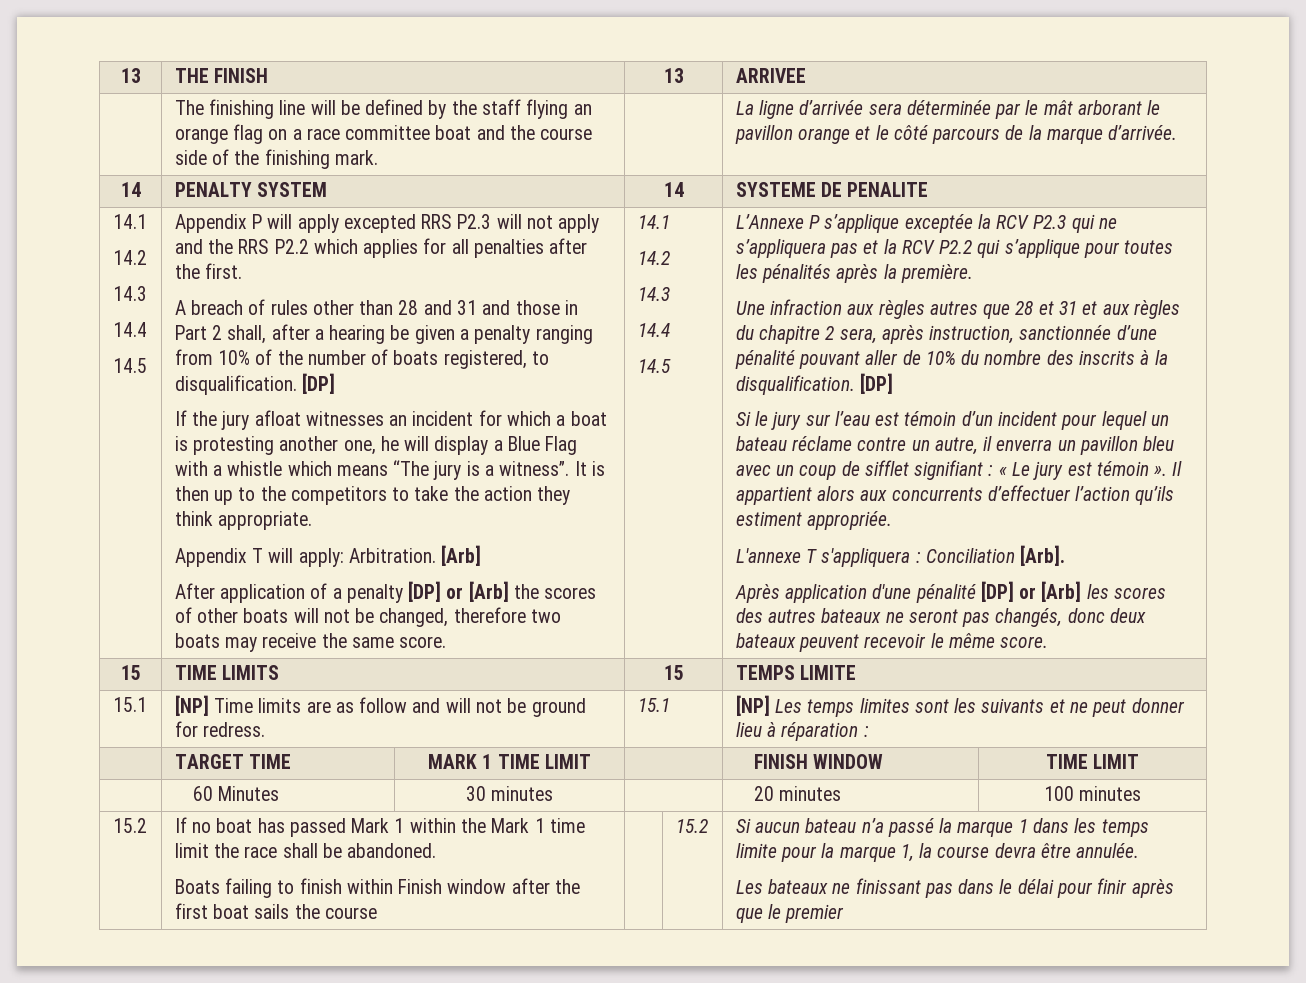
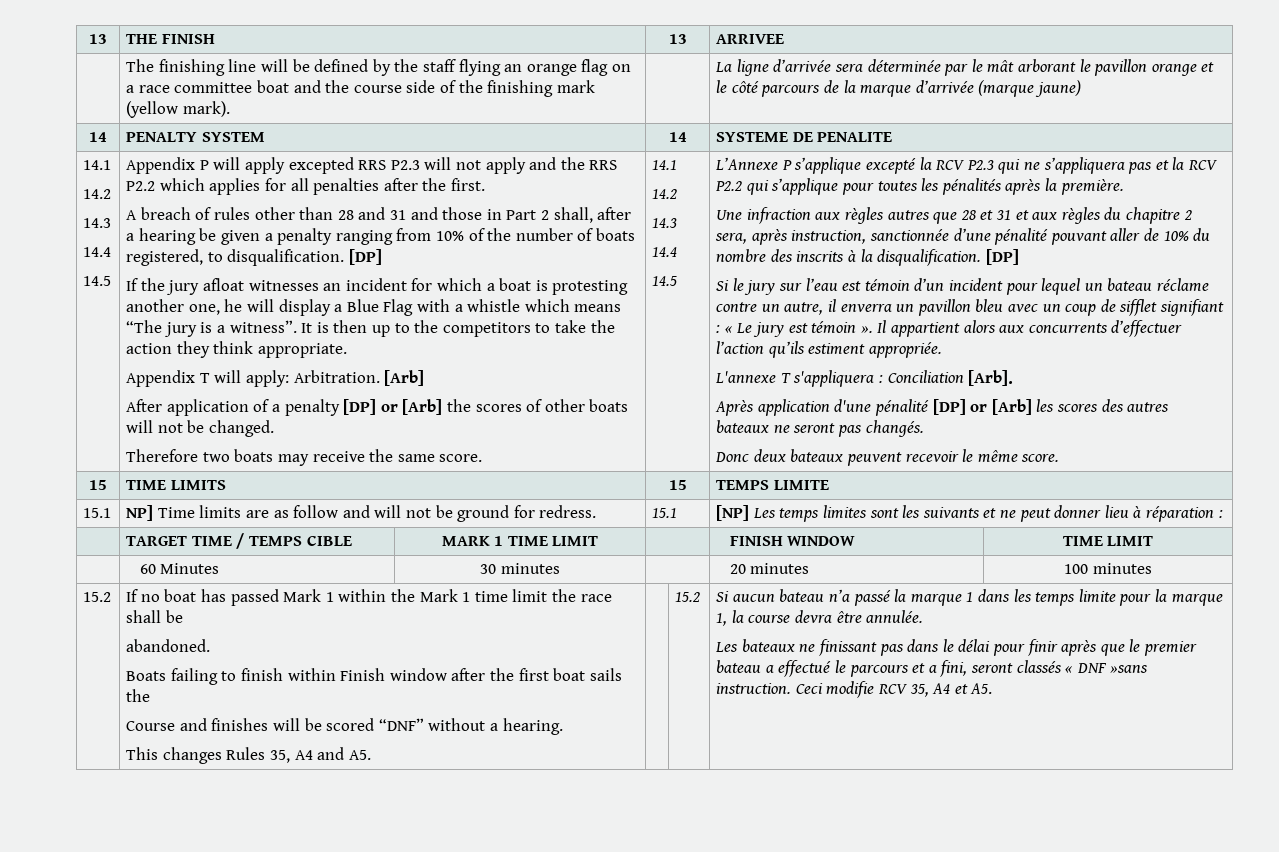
- The finishing line will be defined by the staff flying an orange flag on a race committee boat and the course side of the finishing mark.
+ The finishing line will be defined by the staff flying an orange flag on a race committee boat and the course side of the finishing mark (yellow mark).
- La ligne d’arrivée sera déterminée par le mât arborant le pavillon orange et le côté parcours de la marque d’arrivée.
+ La ligne d’arrivée sera déterminée par le mât arborant le pavillon orange et le côté parcours de la marque d’arrivée (marque jaune)
- After application of a penalty [DP] or [Arb] the scores of other boats will not be changed, therefore two boats may receive the same score.
+ After application of a penalty [DP] or [Arb] the scores of other boats will not be changed.
+ Therefore two boats may receive the same score.
- L’Annexe P s’applique exceptée la RCV P2.3 qui ne s’appliquera pas et la RCV P2.2 qui s’applique pour toutes les pénalités après la première.
+ L’Annexe P s’applique excepté la RCV P2.3 qui ne s’appliquera pas et la RCV P2.2 qui s’applique pour toutes les pénalités après la première.
- Après application d'une pénalité [DP] or [Arb] les scores des autres bateaux ne seront pas changés, donc deux bateaux peuvent recevoir le même score.
+ Après application d'une pénalité [DP] or [Arb] les scores des autres bateaux ne seront pas changés.
+ Donc deux bateaux peuvent recevoir le même score.
- 15.1 | [NP] Time limits are as follow and will not be ground for redress. | 15.1 | [NP] Les temps limites sont les suivants et ne peut donner lieu à réparation :
+ 15.1 | NP] Time limits are as follow and will not be ground for redress. | 15.1 | [NP] Les temps limites sont les suivants et ne peut donner lieu à réparation :
- | TARGET TIME | MARK 1 TIME LIMIT | | FINISH WINDOW | TIME LIMIT
+ | TARGET TIME / TEMPS CIBLE | MARK 1 TIME LIMIT | | FINISH WINDOW | TIME LIMIT
- If no boat has passed Mark 1 within the Mark 1 time limit the race shall be abandoned.
+ If no boat has passed Mark 1 within the Mark 1 time limit the race shall be
+ abandoned.
- Boats failing to finish within Finish window after the first boat sails the course
+ Boats failing to finish within Finish window after the first boat sails the
+ Course and finishes will be scored “DNF” without a hearing.
+ This changes Rules 35, A4 and A5.
- Les bateaux ne finissant pas dans le délai pour finir après que le premier
+ Les bateaux ne finissant pas dans le délai pour finir après que le premier bateau a effectué le parcours et a fini, seront classés « DNF »sans instruction. Ceci modifie RCV 35, A4 et A5.

